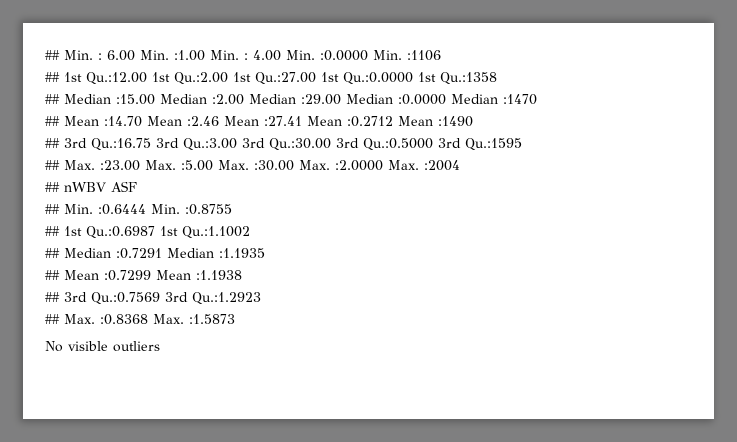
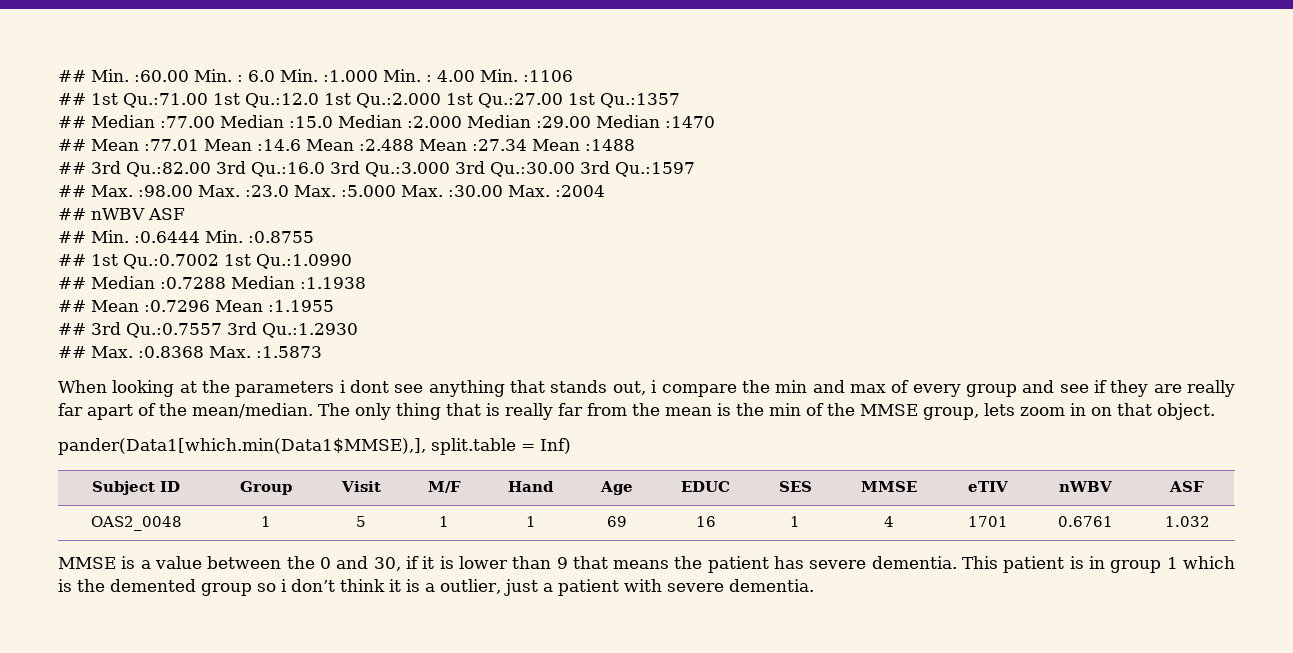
- ## Min. : 6.00 Min. :1.00 Min. : 4.00 Min. :0.0000 Min. :1106
+ ## Min. :60.00 Min. : 6.0 Min. :1.000 Min. : 4.00 Min. :1106
- ## 1st Qu.:12.00 1st Qu.:2.00 1st Qu.:27.00 1st Qu.:0.0000 1st Qu.:1358
- ## Median :15.00 Median :2.00 Median :29.00 Median :0.0000 Median :1470
+ ## 1st Qu.:71.00 1st Qu.:12.0 1st Qu.:2.000 1st Qu.:27.00 1st Qu.:1357
+ ## Median :77.00 Median :15.0 Median :2.000 Median :29.00 Median :1470
- ## Mean :14.70 Mean :2.46 Mean :27.41 Mean :0.2712 Mean :1490
- ## 3rd Qu.:16.75 3rd Qu.:3.00 3rd Qu.:30.00 3rd Qu.:0.5000 3rd Qu.:1595
- ## Max. :23.00 Max. :5.00 Max. :30.00 Max. :2.0000 Max. :2004
+ ## Mean :77.01 Mean :14.6 Mean :2.488 Mean :27.34 Mean :1488
+ ## 3rd Qu.:82.00 3rd Qu.:16.0 3rd Qu.:3.000 3rd Qu.:30.00 3rd Qu.:1597
+ ## Max. :98.00 Max. :23.0 Max. :5.000 Max. :30.00 Max. :2004
- ## 1st Qu.:0.6987 1st Qu.:1.1002
- ## Median :0.7291 Median :1.1935
- ## Mean :0.7299 Mean :1.1938
- ## 3rd Qu.:0.7569 3rd Qu.:1.2923
+ ## 1st Qu.:0.7002 1st Qu.:1.0990
+ ## Median :0.7288 Median :1.1938
+ ## Mean :0.7296 Mean :1.1955
+ ## 3rd Qu.:0.7557 3rd Qu.:1.2930
- No visible outliers
+ When looking at the parameters i dont see anything that stands out, i compare the min and max of every group and see if they are really far apart of the mean/median. The only thing that is really far from the mean is the min of the MMSE group, lets zoom in on that object.
+ pander(Data1[which.min(Data1$MMSE),], split.table = Inf)
+ Subject ID | Group | Visit | M/F | Hand | Age | EDUC | SES | MMSE | eTIV | nWBV | ASF
+ OAS2_0048 | 1 | 5 | 1 | 1 | 69 | 16 | 1 | 4 | 1701 | 0.6761 | 1.032
+ MMSE is a value between the 0 and 30, if it is lower than 9 that means the patient has severe dementia. This patient is in group 1 which is the demented group so i don’t think it is a outlier, just a patient with severe dementia.

